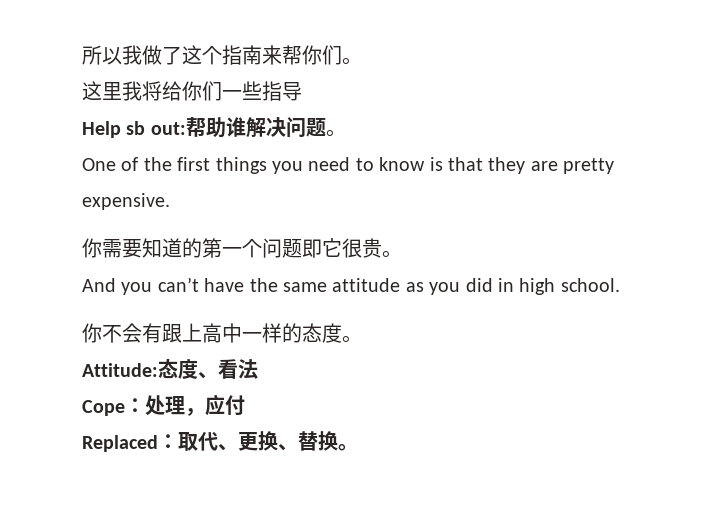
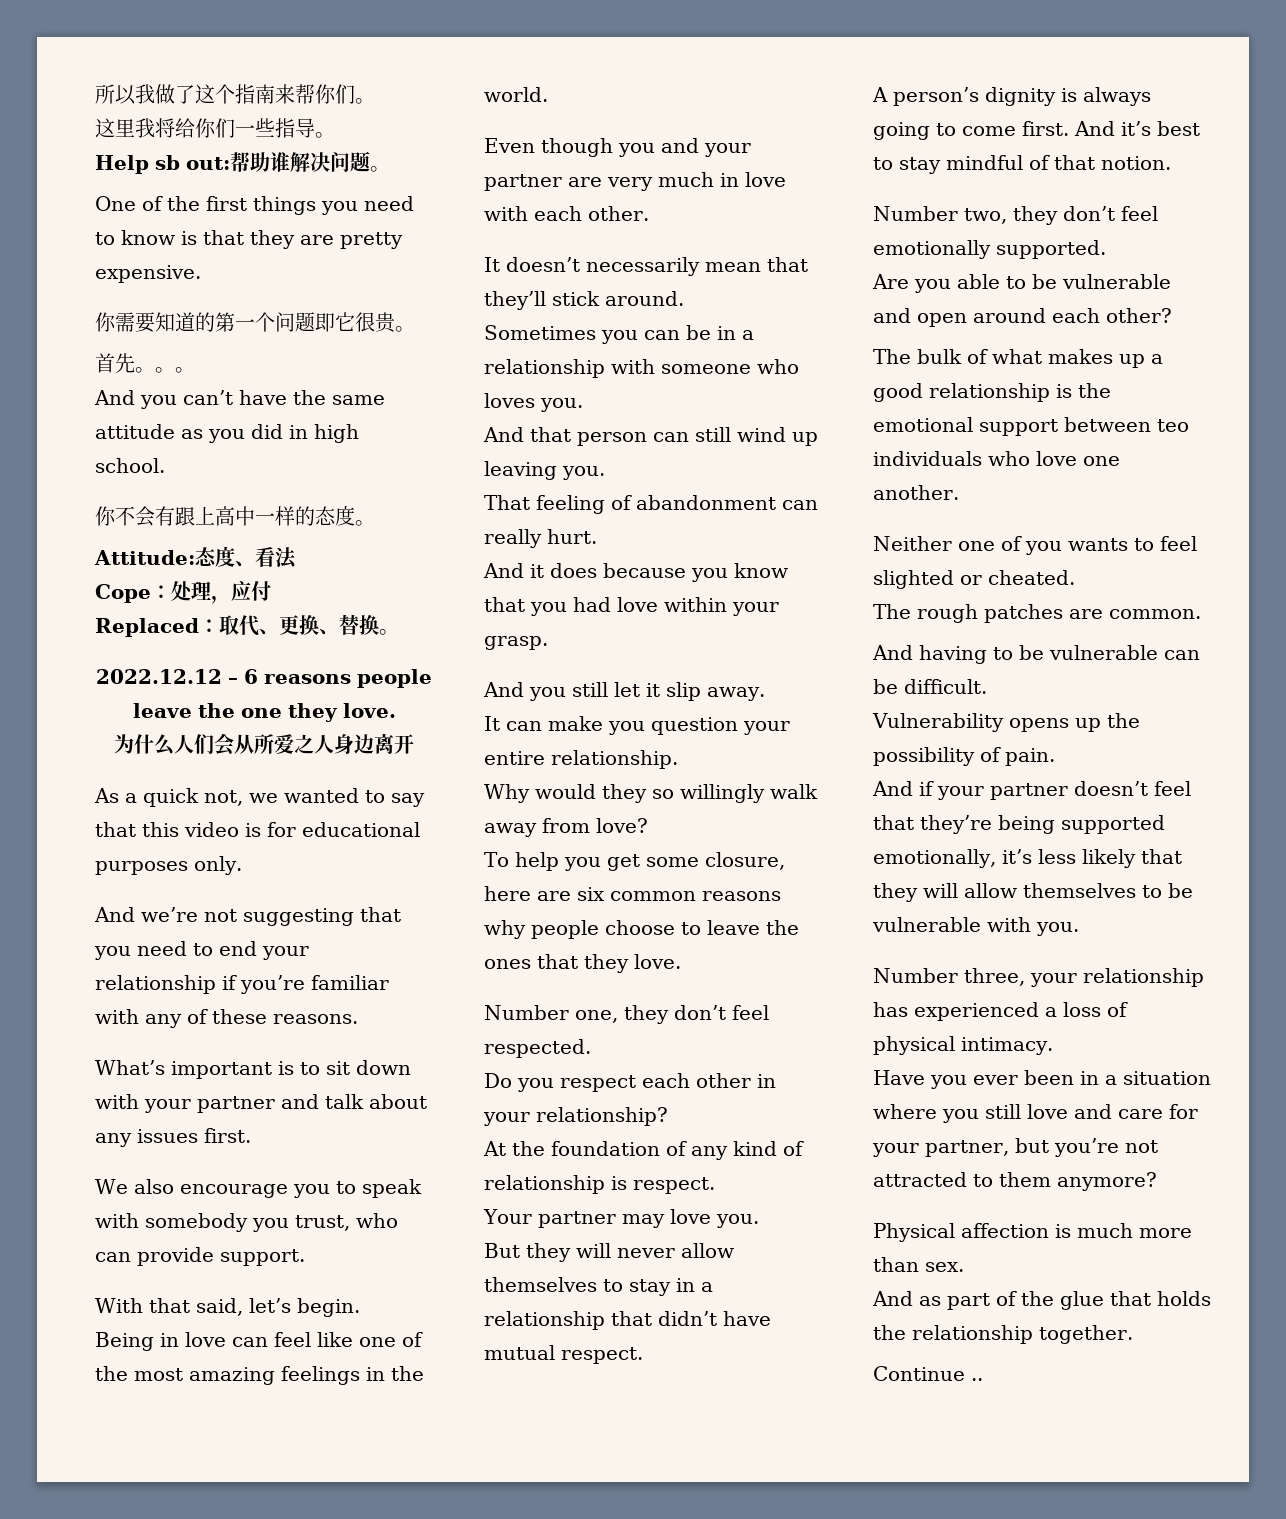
- 这里我将给你们一些指导
+ 这里我将给你们一些指导。
+ 首先。。。
+ 2022.12.12 – 6 reasons people leave the one they love.
+ 为什么人们会从所爱之人身边离开
+ As a quick not, we wanted to say that this video is for educational purposes only.
+ And we’re not suggesting that you need to end your relationship if you’re familiar with any of these reasons.
+ What’s important is to sit down with your partner and talk about any issues first.
+ We also encourage you to speak with somebody you trust, who can provide support.
+ With that said, let’s begin.
+ Being in love can feel like one of the most amazing feelings in the world.
+ Even though you and your partner are very much in love with each other.
+ It doesn’t necessarily mean that they’ll stick around.
+ Sometimes you can be in a relationship with someone who loves you.
+ And that person can still wind up leaving you.
+ That feeling of abandonment can really hurt.
+ And it does because you know that you had love within your grasp.
+ And you still let it slip away.
+ It can make you question your entire relationship.
+ Why would they so willingly walk away from love?
+ To help you get some closure, here are six common reasons why people choose to leave the ones that they love.
+ Number one, they don’t feel respected.
+ Do you respect each other in your relationship?
+ At the foundation of any kind of relationship is respect.
+ Your partner may love you.
+ But they will never allow themselves to stay in a relationship that didn’t have mutual respect.
+ A person’s dignity is always going to come first. And it’s best to stay mindful of that notion.
+ Number two, they don’t feel emotionally supported.
+ Are you able to be vulnerable and open around each other?
+ The bulk of what makes up a good relationship is the emotional support between teo individuals who love one another.
+ Neither one of you wants to feel slighted or cheated.
+ The rough patches are common.
+ And having to be vulnerable can be difficult.
+ Vulnerability opens up the possibility of pain.
+ And if your partner doesn’t feel that they’re being supported emotionally, it’s less likely that they will allow themselves to be vulnerable with you.
+ Number three, your relationship has experienced a loss of physical intimacy.
+ Have you ever been in a situation where you still love and care for your partner, but you’re not attracted to them anymore?
+ Physical affection is much more than sex.
+ And as part of the glue that holds the relationship together.
+ Continue ..

